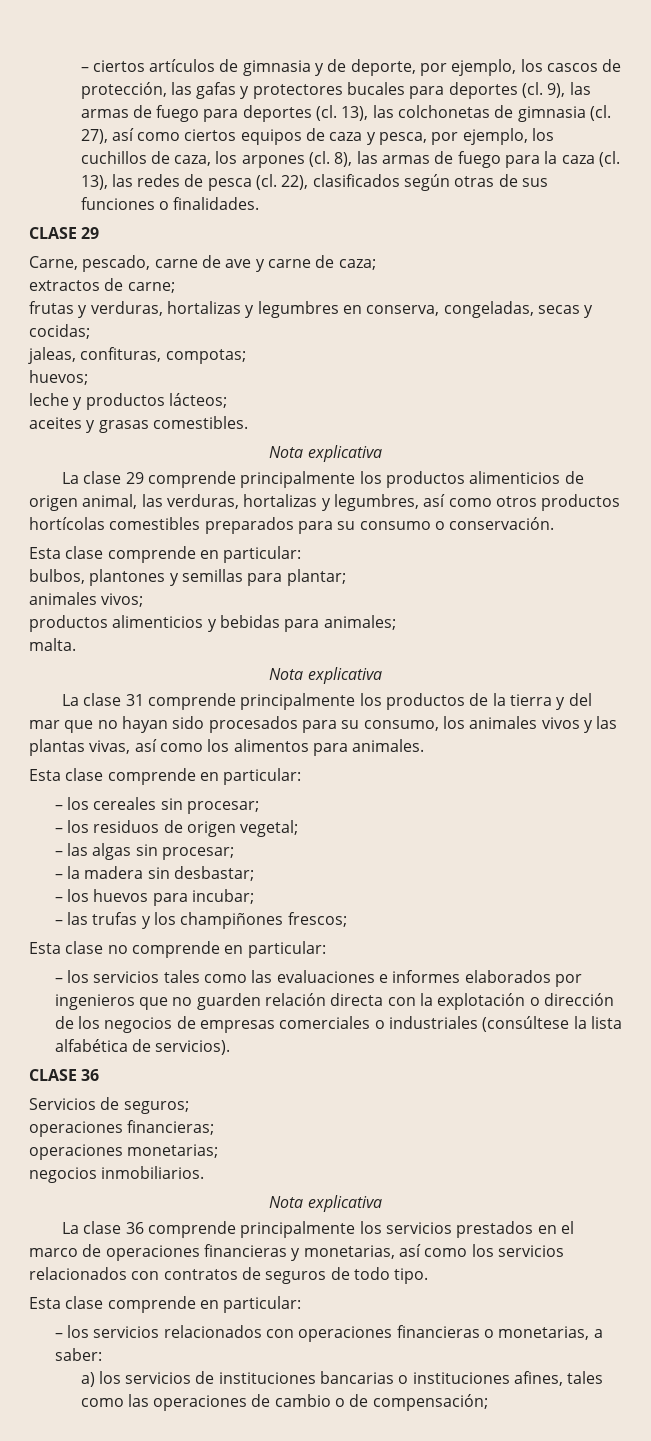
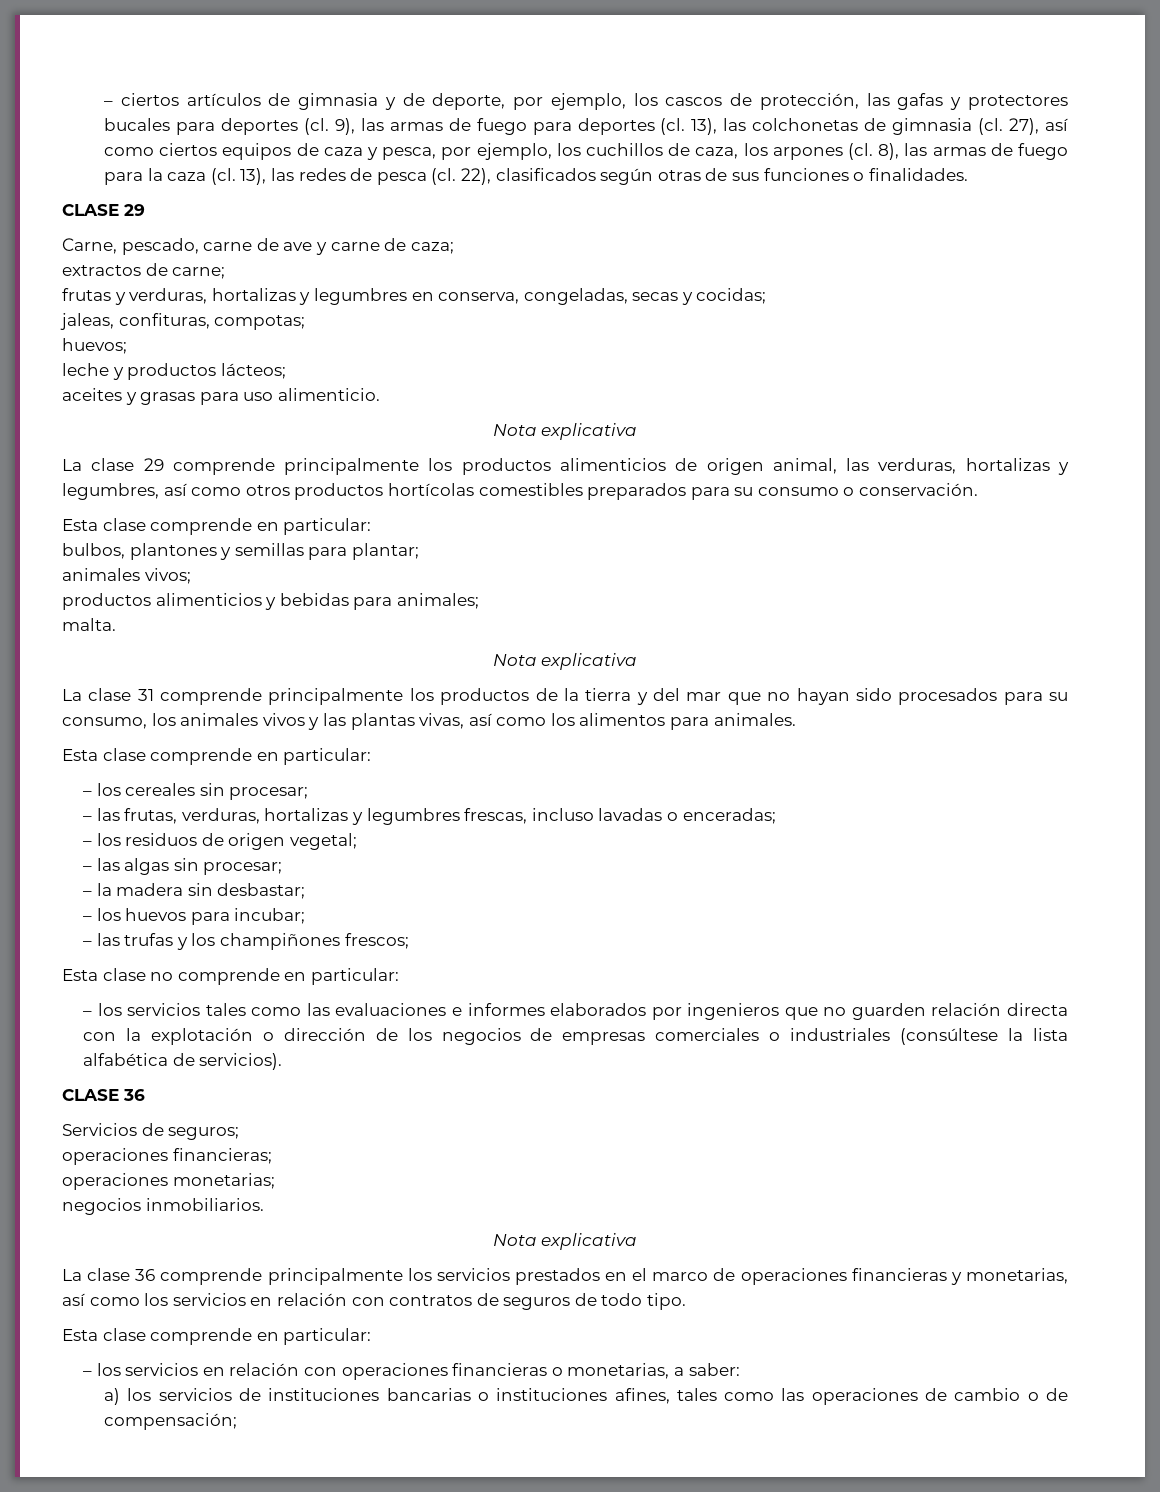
- aceites y grasas comestibles.
+ aceites y grasas para uso alimenticio.
+ – las frutas, verduras, hortalizas y legumbres frescas, incluso lavadas o enceradas;
- La clase 36 comprende principalmente los servicios prestados en el marco de operaciones financieras y monetarias, así como los servicios relacionados con contratos de seguros de todo tipo.
+ La clase 36 comprende principalmente los servicios prestados en el marco de operaciones financieras y monetarias, así como los servicios en relación con contratos de seguros de todo tipo.
- – los servicios relacionados con operaciones financieras o monetarias, a saber:
+ – los servicios en relación con operaciones financieras o monetarias, a saber:

